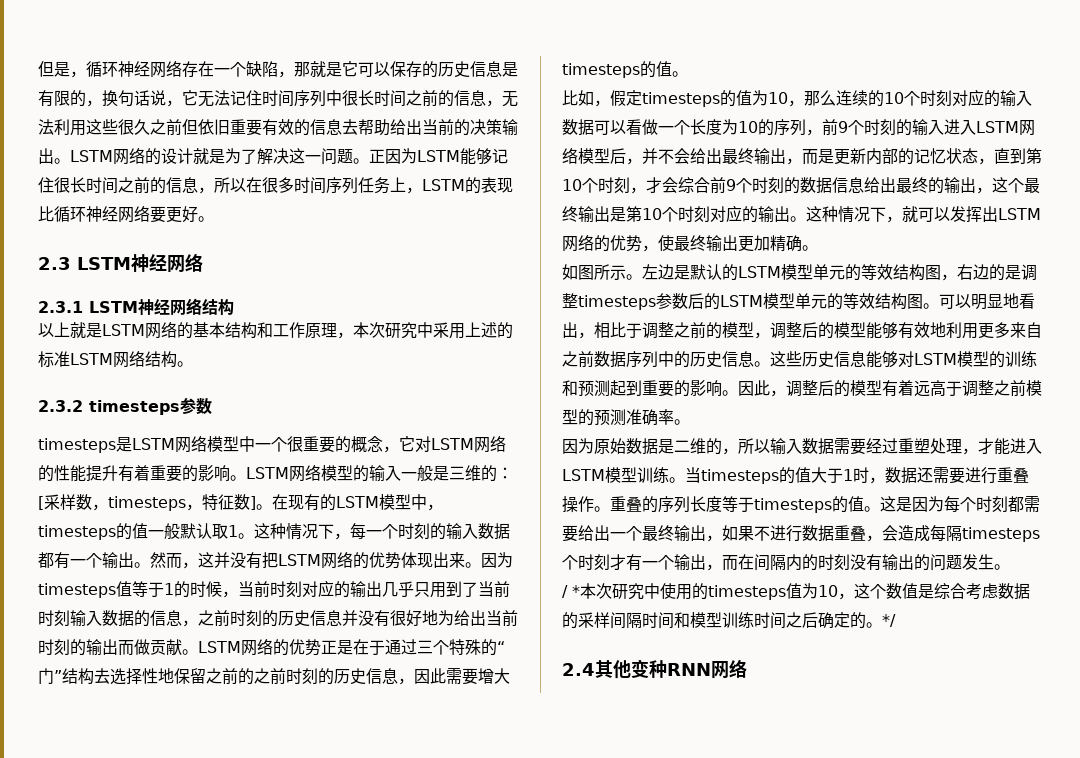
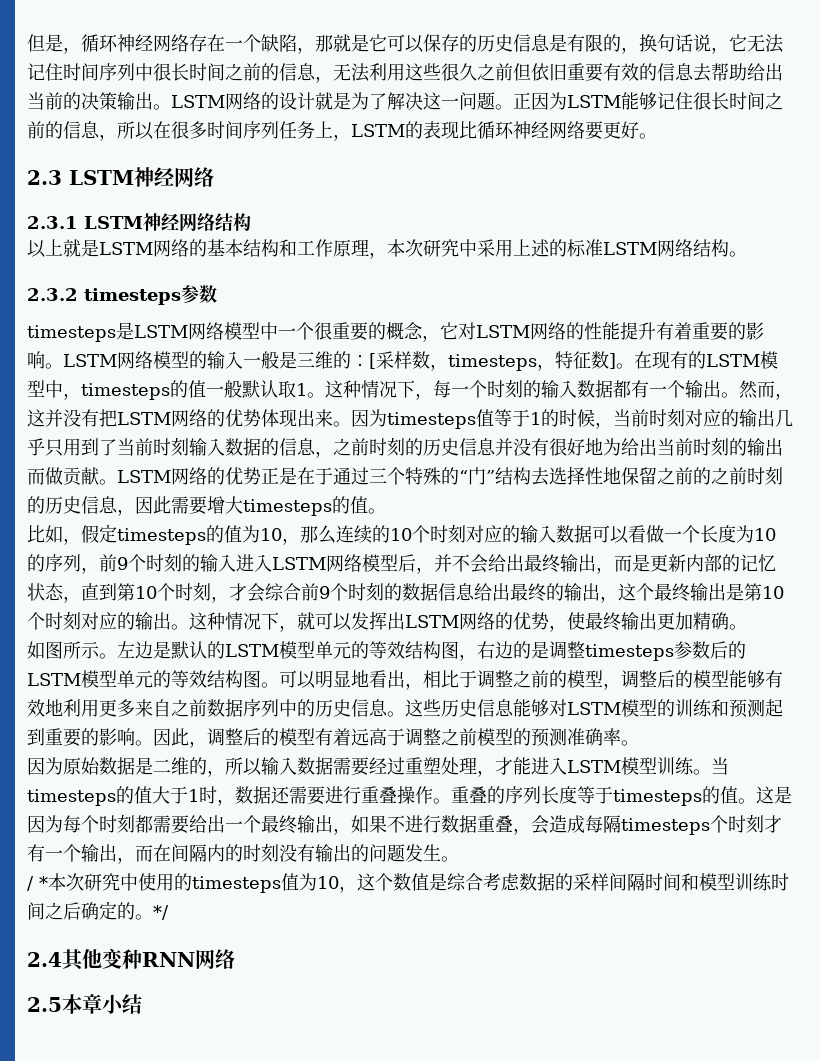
+ 2.5本章小结

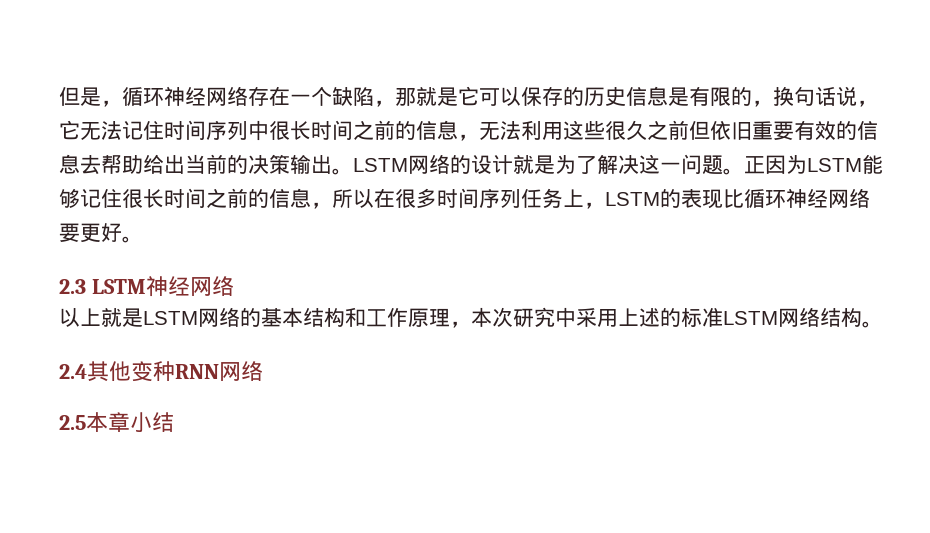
- 2.3.1 LSTM神经网络结构
- 2.3.2 timesteps参数
- timesteps是LSTM网络模型中一个很重要的概念，它对LSTM网络的性能提升有着重要的影响。LSTM网络模型的输入一般是三维的：[采样数，timesteps，特征数]。在现有的LSTM模型中，timesteps的值一般默认取1。这种情况下，每一个时刻的输入数据都有一个输出。然而，这并没有把LSTM网络的优势体现出来。因为timesteps值等于1的时候，当前时刻对应的输出几乎只用到了当前时刻输入数据的信息，之前时刻的历史信息并没有很好地为给出当前时刻的输出而做贡献。LSTM网络的优势正是在于通过三个特殊的“门”结构去选择性地保留之前的之前时刻的历史信息，因此需要增大timesteps的值。
- 比如，假定timesteps的值为10，那么连续的10个时刻对应的输入数据可以看做一个长度为10的序列，前9个时刻的输入进入LSTM网络模型后，并不会给出最终输出，而是更新内部的记忆状态，直到第10个时刻，才会综合前9个时刻的数据信息给出最终的输出，这个最终输出是第10个时刻对应的输出。这种情况下，就可以发挥出LSTM网络的优势，使最终输出更加精确。
- 如图所示。左边是默认的LSTM模型单元的等效结构图，右边的是调整timesteps参数后的LSTM模型单元的等效结构图。可以明显地看出，相比于调整之前的模型，调整后的模型能够有效地利用更多来自之前数据序列中的历史信息。这些历史信息能够对LSTM模型的训练和预测起到重要的影响。因此，调整后的模型有着远高于调整之前模型的预测准确率。
- 因为原始数据是二维的，所以输入数据需要经过重塑处理，才能进入LSTM模型训练。当timesteps的值大于1时，数据还需要进行重叠操作。重叠的序列长度等于timesteps的值。这是因为每个时刻都需要给出一个最终输出，如果不进行数据重叠，会造成每隔timesteps个时刻才有一个输出，而在间隔内的时刻没有输出的问题发生。
- / *本次研究中使用的timesteps值为10，这个数值是综合考虑数据的采样间隔时间和模型训练时间之后确定的。*/

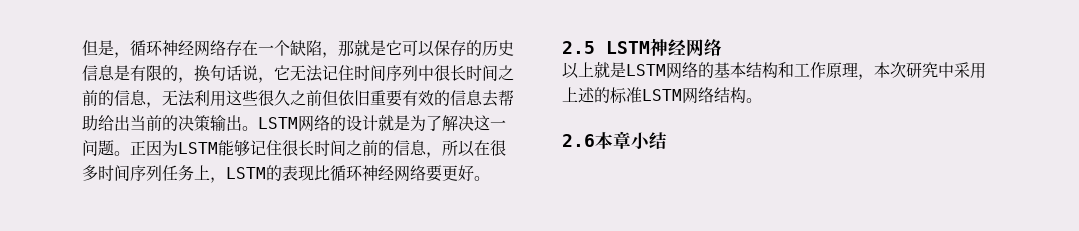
- 2.3 LSTM神经网络
+ 2.5 LSTM神经网络
- 2.4其他变种RNN网络
- 2.5本章小结
+ 2.6本章小结

